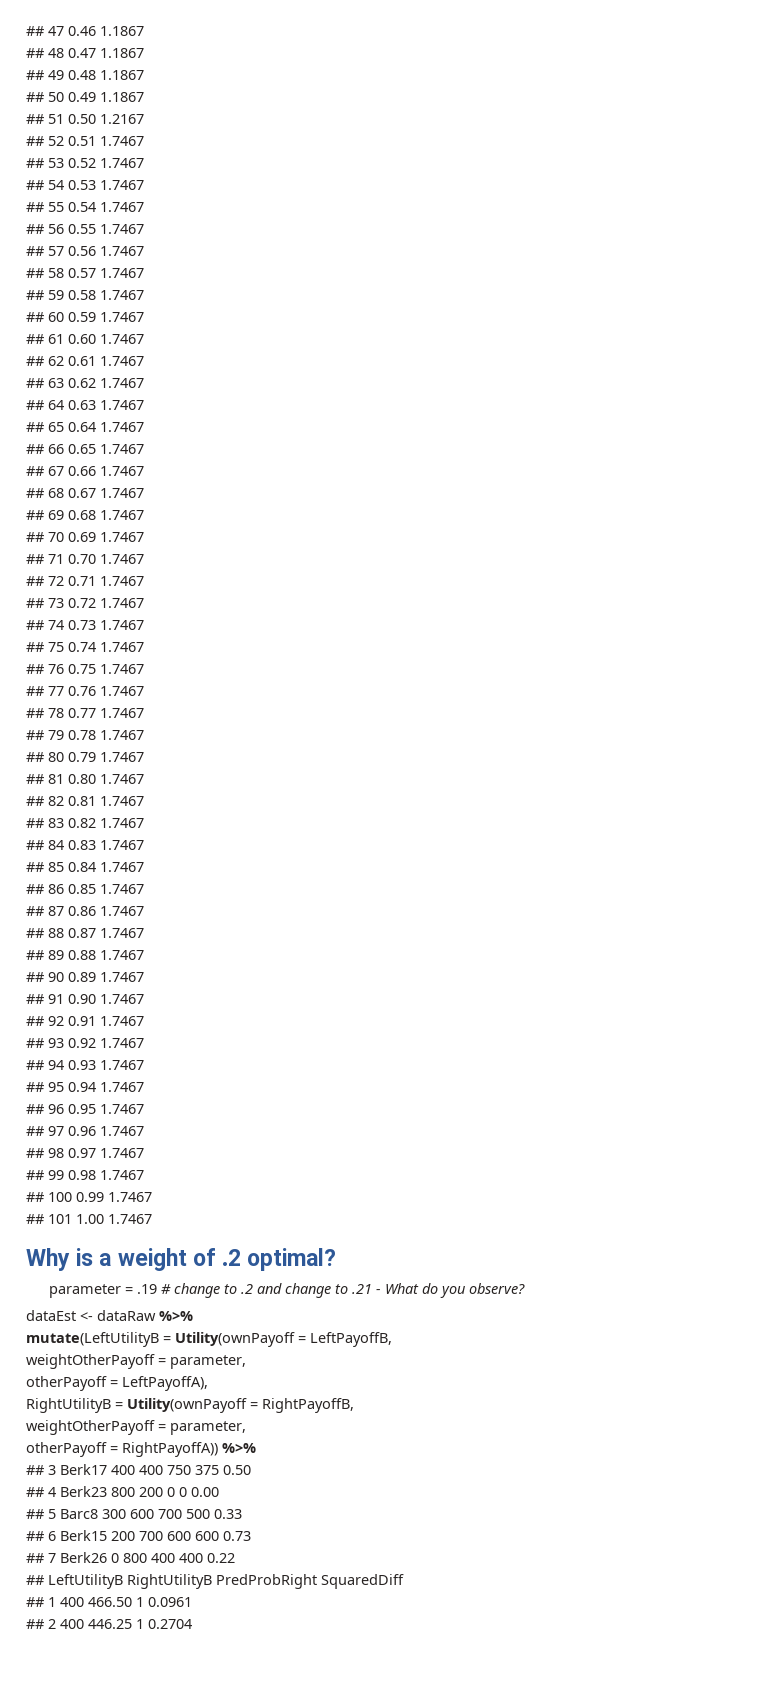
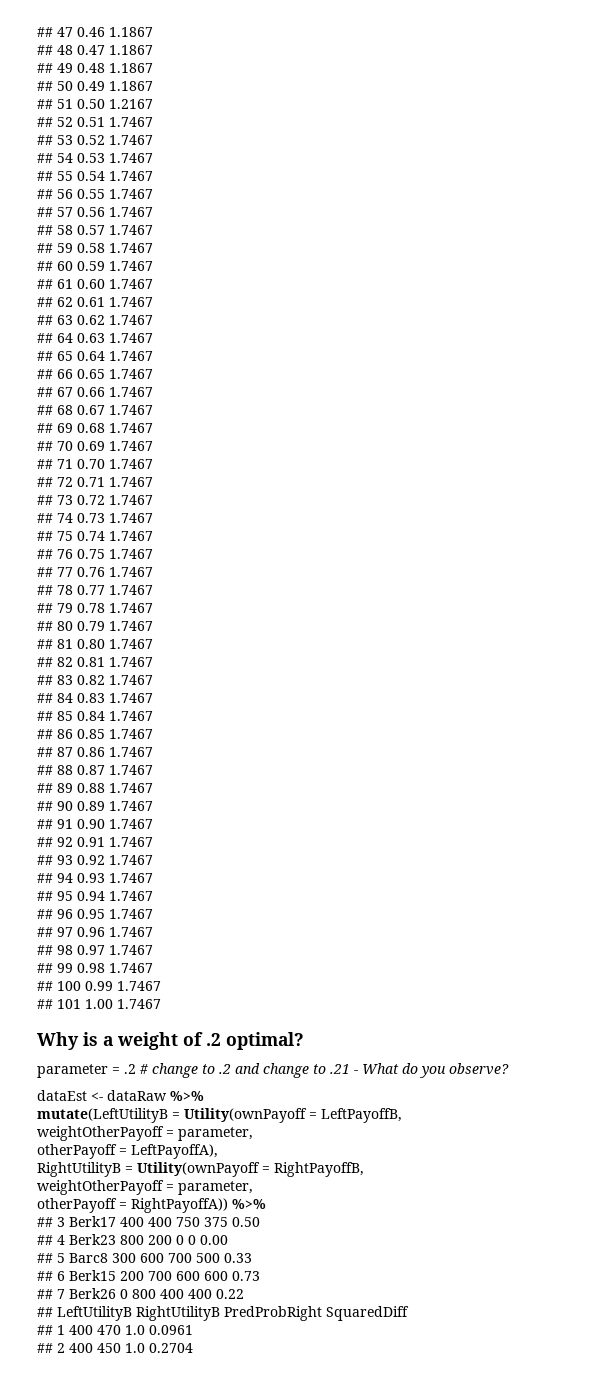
- parameter = .19 # change to .2 and change to .21 - What do you observe?
+ parameter = .2 # change to .2 and change to .21 - What do you observe?
- ## 1 400 466.50 1 0.0961
+ ## 1 400 470 1.0 0.0961
- ## 2 400 446.25 1 0.2704
+ ## 2 400 450 1.0 0.2704

